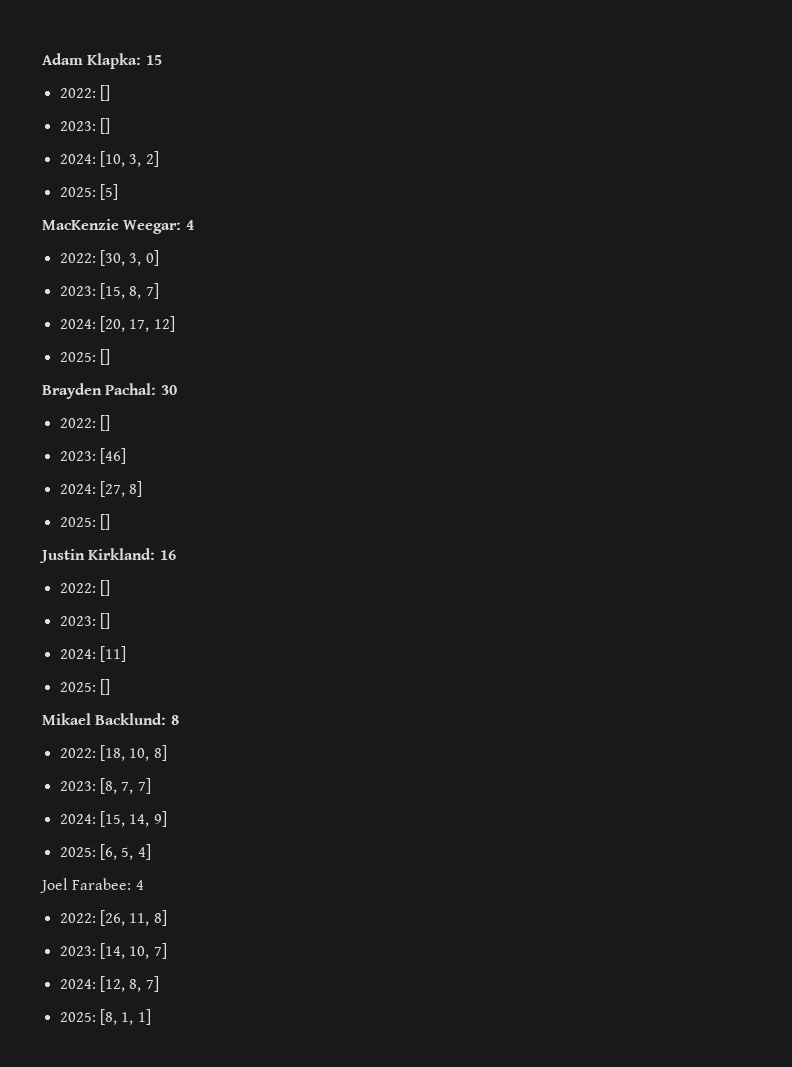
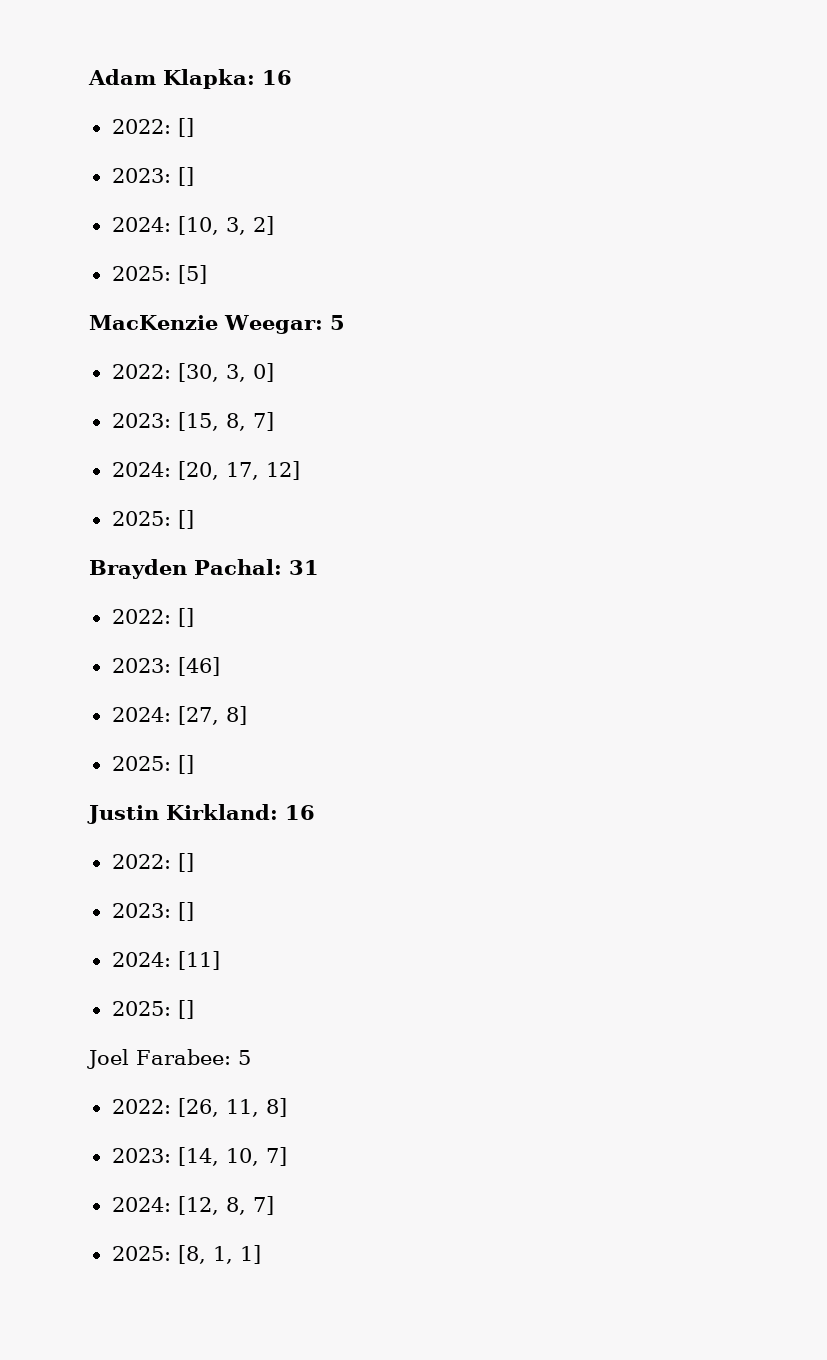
- Adam Klapka: 15
+ Adam Klapka: 16
- MacKenzie Weegar: 4
+ MacKenzie Weegar: 5
- Brayden Pachal: 30
+ Brayden Pachal: 31
- Mikael Backlund: 8
- 2022: [18, 10, 8]
- 2023: [8, 7, 7]
- 2024: [15, 14, 9]
- 2025: [6, 5, 4]
- Joel Farabee: 4
+ Joel Farabee: 5

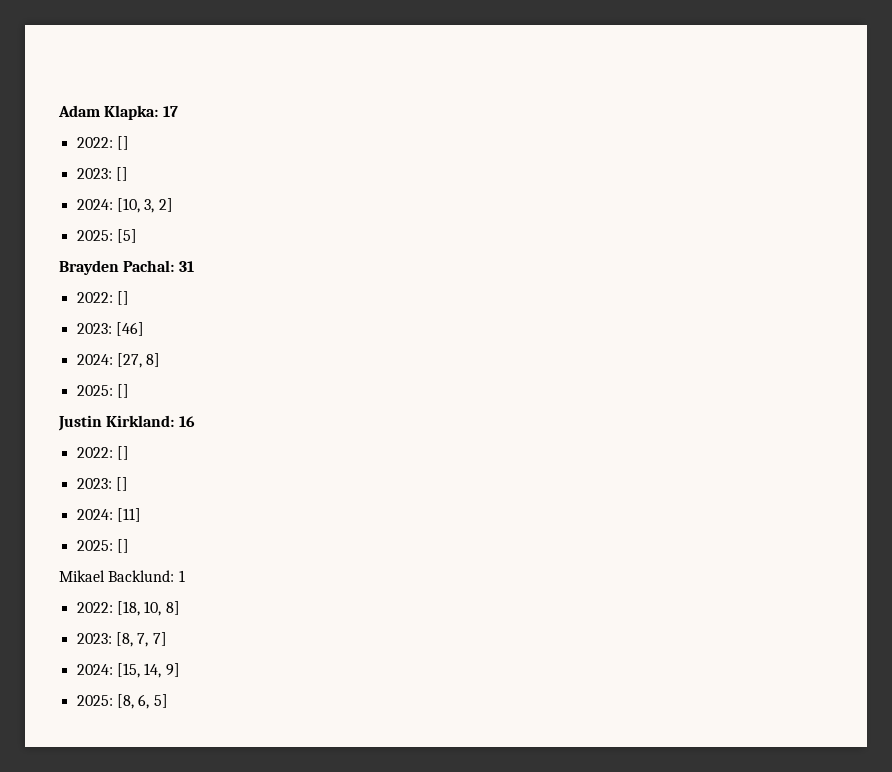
- Adam Klapka: 16
+ Adam Klapka: 17
- MacKenzie Weegar: 5
- 2022: [30, 3, 0]
- 2023: [15, 8, 7]
- 2024: [20, 17, 12]
- 2025: []
- Joel Farabee: 5
- 2022: [26, 11, 8]
+ Mikael Backlund: 1
+ 2022: [18, 10, 8]
- 2023: [14, 10, 7]
- 2024: [12, 8, 7]
+ 2023: [8, 7, 7]
+ 2024: [15, 14, 9]
- 2025: [8, 1, 1]
+ 2025: [8, 6, 5]

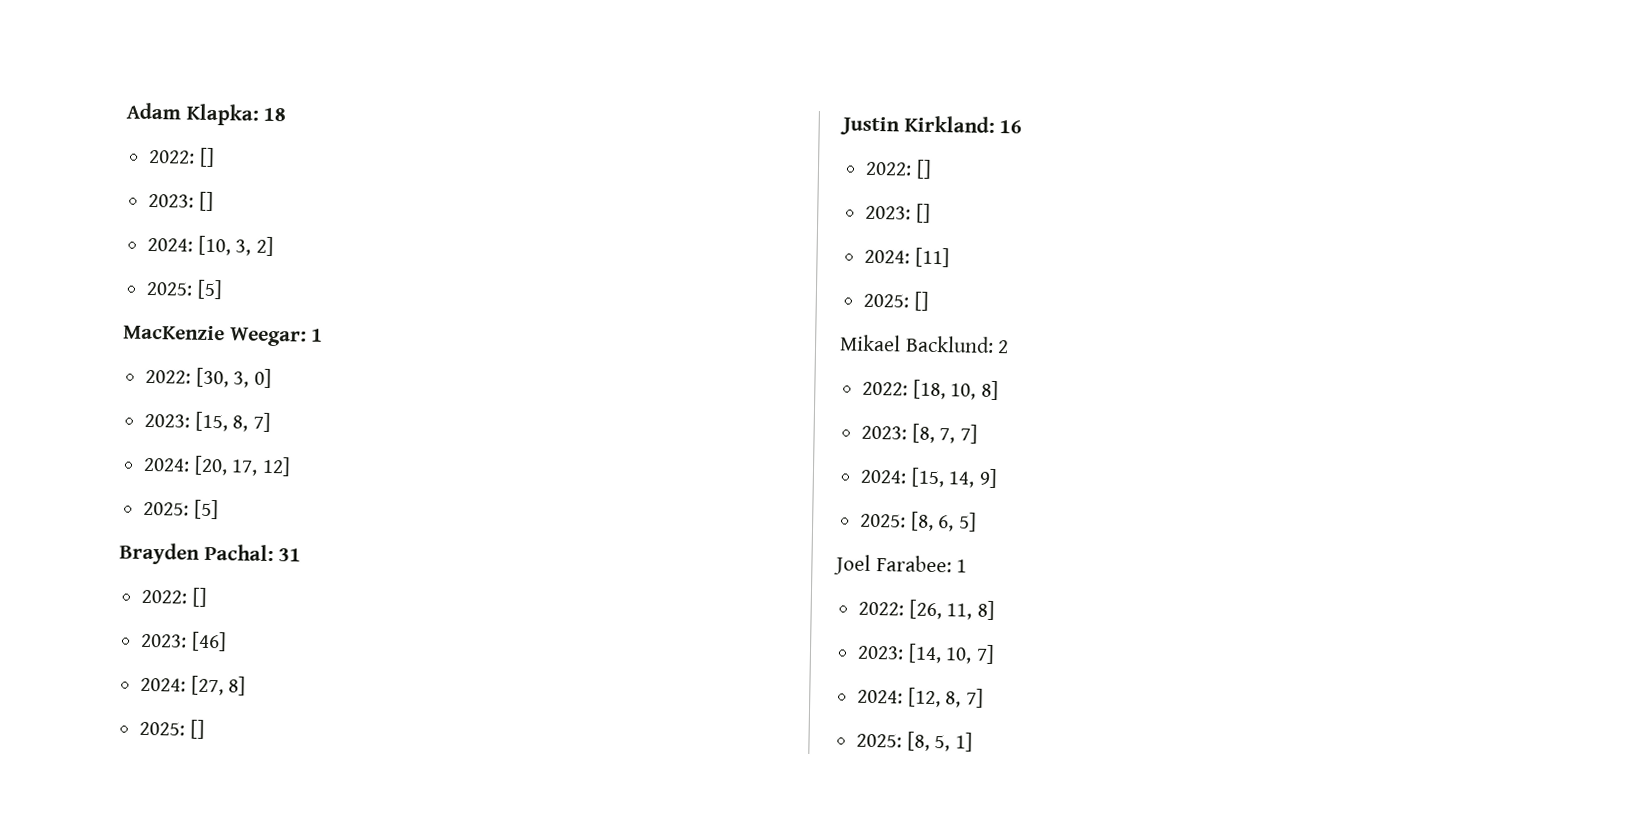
- Adam Klapka: 17
+ Adam Klapka: 18
+ MacKenzie Weegar: 1
+ 2022: [30, 3, 0]
+ 2023: [15, 8, 7]
+ 2024: [20, 17, 12]
+ 2025: [5]
- Mikael Backlund: 1
+ Mikael Backlund: 2
+ Joel Farabee: 1
+ 2022: [26, 11, 8]
+ 2023: [14, 10, 7]
+ 2024: [12, 8, 7]
+ 2025: [8, 5, 1]

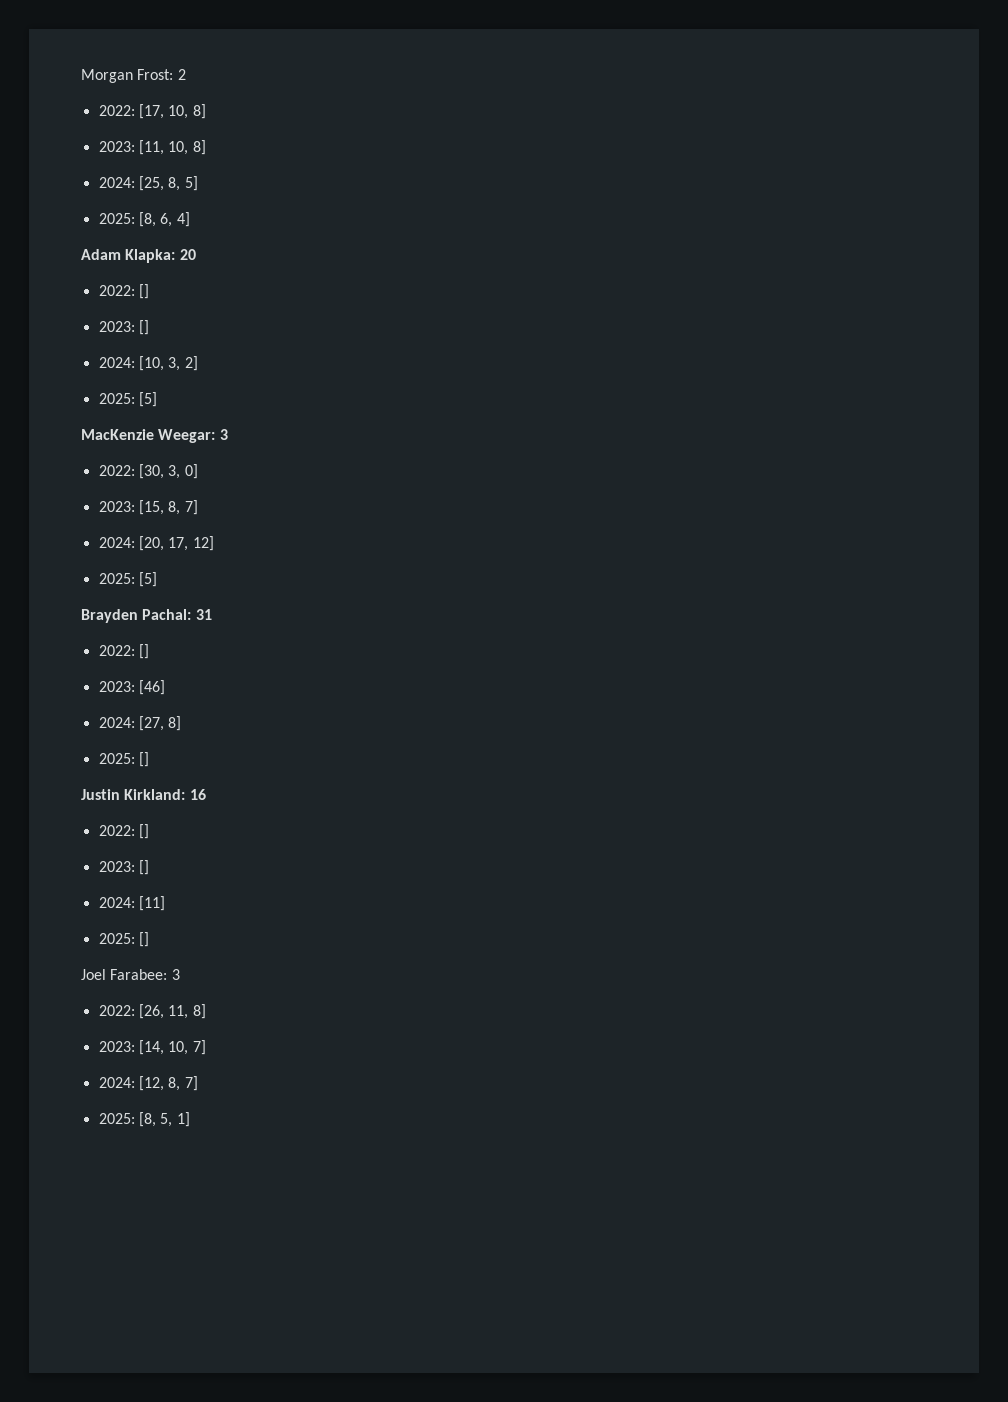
+ Morgan Frost: 2
+ 2022: [17, 10, 8]
+ 2023: [11, 10, 8]
+ 2024: [25, 8, 5]
+ 2025: [8, 6, 4]
- Adam Klapka: 18
+ Adam Klapka: 20
- MacKenzie Weegar: 1
+ MacKenzie Weegar: 3
- Mikael Backlund: 2
- 2022: [18, 10, 8]
- 2023: [8, 7, 7]
- 2024: [15, 14, 9]
- 2025: [8, 6, 5]
- Joel Farabee: 1
+ Joel Farabee: 3

